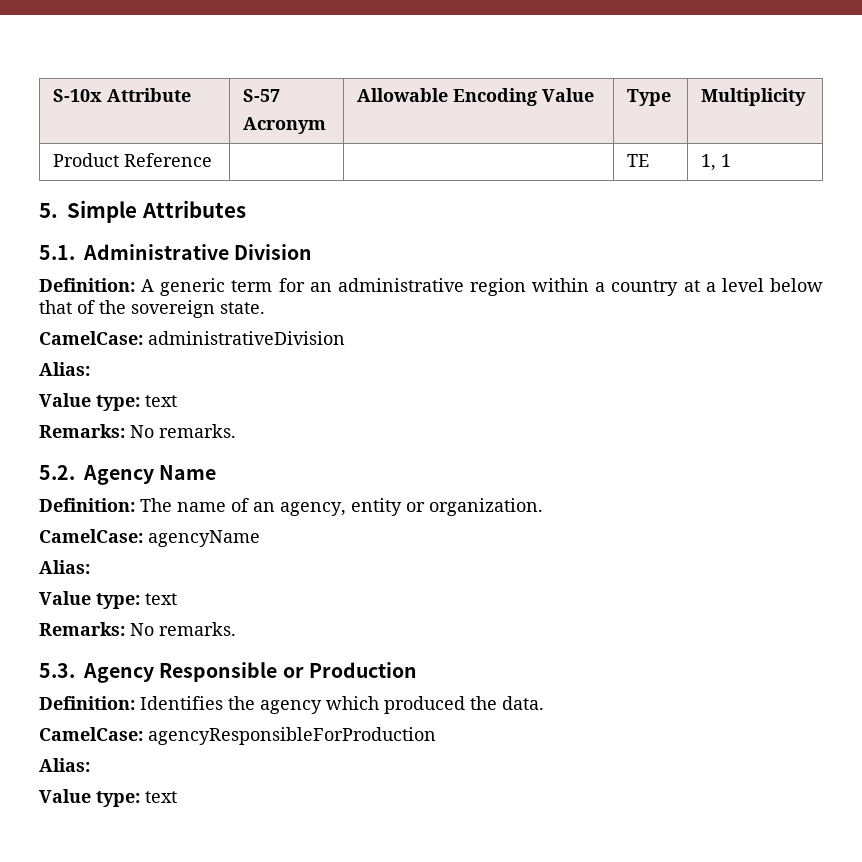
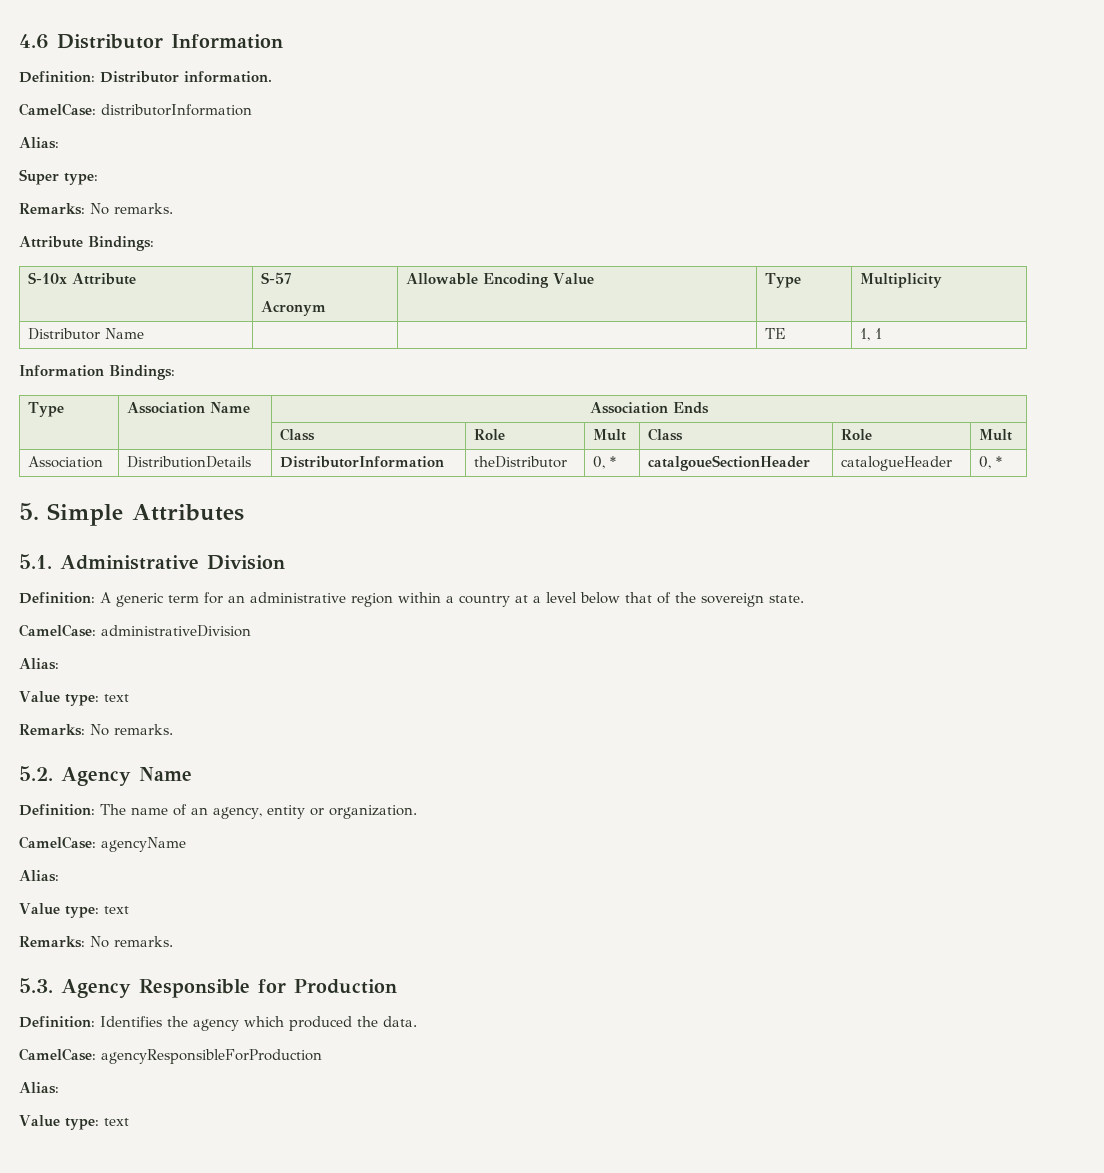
+ 4.6 Distributor Information
+ Definition: Distributor information.
+ CamelCase: distributorInformation
+ Alias:
+ Super type:
+ Remarks: No remarks.
+ Attribute Bindings:
- Product Reference | | | TE | 1, 1
+ Distributor Name | | | TE | 1, 1
+ Information Bindings:
+ Type | Association Name | Association Ends
+ | | Class | Role | Mult | Class | Role | Mult
+ Association | DistributionDetails | DistributorInformation | theDistributor | 0, * | catalgoueSectionHeader | catalogueHeader | 0, *
- 5.3. Agency Responsible or Production
+ 5.3. Agency Responsible for Production

